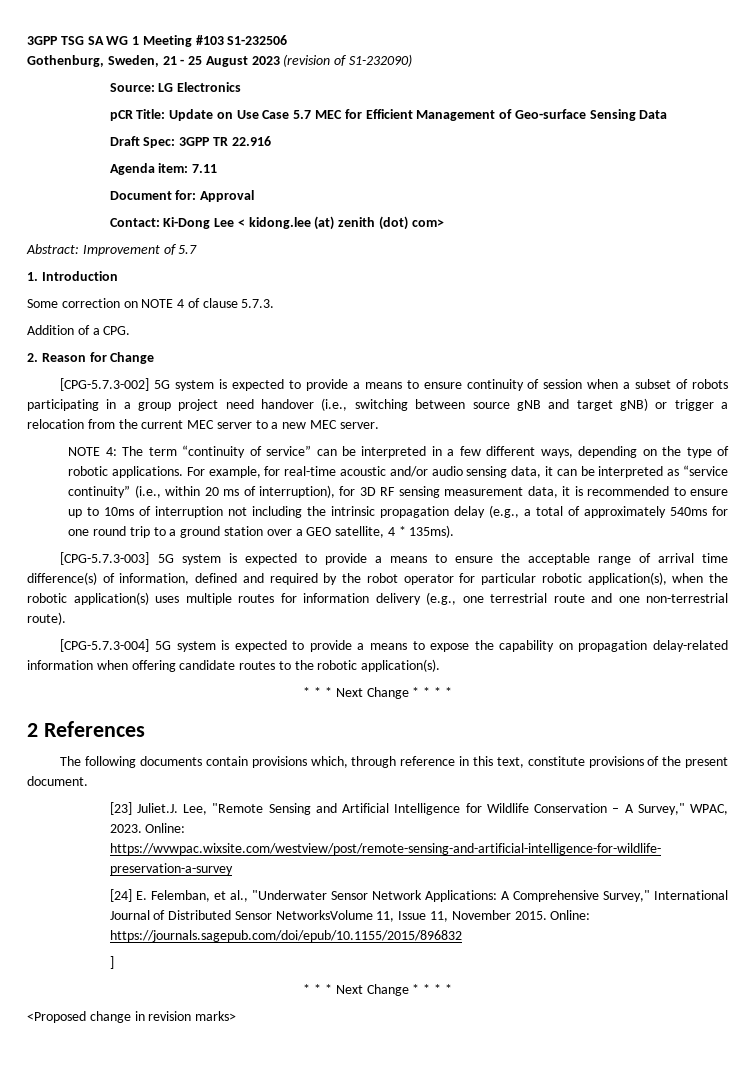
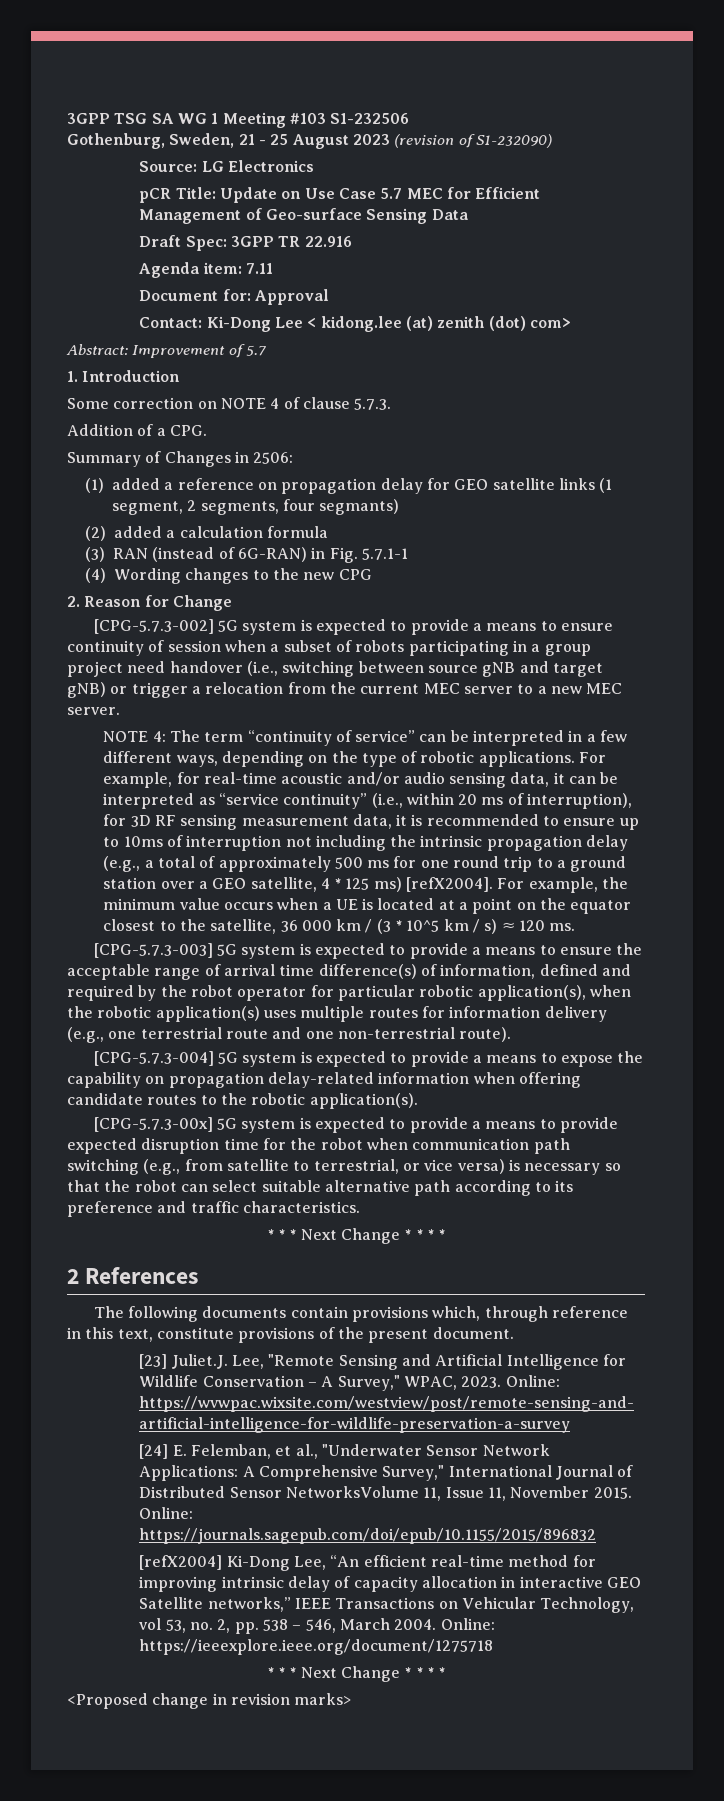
+ Summary of Changes in 2506:
+ (1) added a reference on propagation delay for GEO satellite links (1 segment, 2 segments, four segmants)
+ (2) added a calculation formula
+ (3) RAN (instead of 6G-RAN) in Fig. 5.7.1-1
+ (4) Wording changes to the new CPG
- For example, for real-time acoustic and/or audio sensing data, it can be interpreted as “service continuity” (i.e., within 20 ms of interruption), for 3D RF sensing measurement data, it is recommended to ensure up to 10ms of interruption not including the intrinsic propagation delay (e.g., a total of approximately 540ms for one round trip to a ground station over a GEO satellite, 4 * 135ms).
+ For example, for real-time acoustic and/or audio sensing data, it can be interpreted as “service continuity” (i.e., within 20 ms of interruption), for 3D RF sensing measurement data, it is recommended to ensure up to 10ms of interruption not including the intrinsic propagation delay (e.g., a total of approximately 500 ms for one round trip to a ground station over a GEO satellite, 4 * 125 ms) [refX2004]. For example, the minimum value occurs when a UE is located at a point on the equator closest to the satellite, 36 000 km / (3 * 10^5 km / s) ≈ 120 ms.
+ [CPG-5.7.3-00x] 5G system is expected to provide a means to provide expected disruption time for the robot when communication path switching (e.g., from satellite to terrestrial, or vice versa) is necessary so that the robot can select suitable alternative path according to its preference and traffic characteristics.
- ]
+ [refX2004] Ki-Dong Lee, “An efficient real-time method for improving intrinsic delay of capacity allocation in interactive GEO Satellite networks,” IEEE Transactions on Vehicular Technology, vol 53, no. 2, pp. 538 – 546, March 2004. Online: https://ieeexplore.ieee.org/document/1275718

